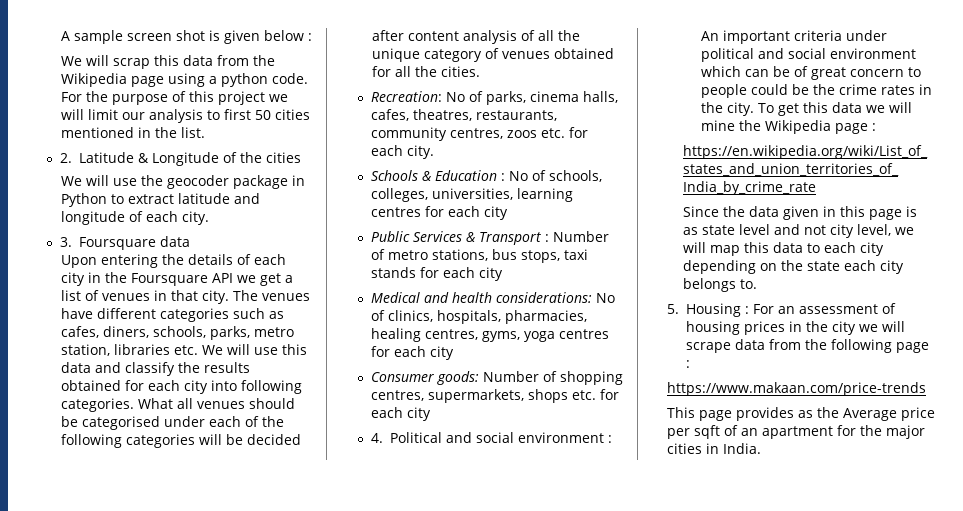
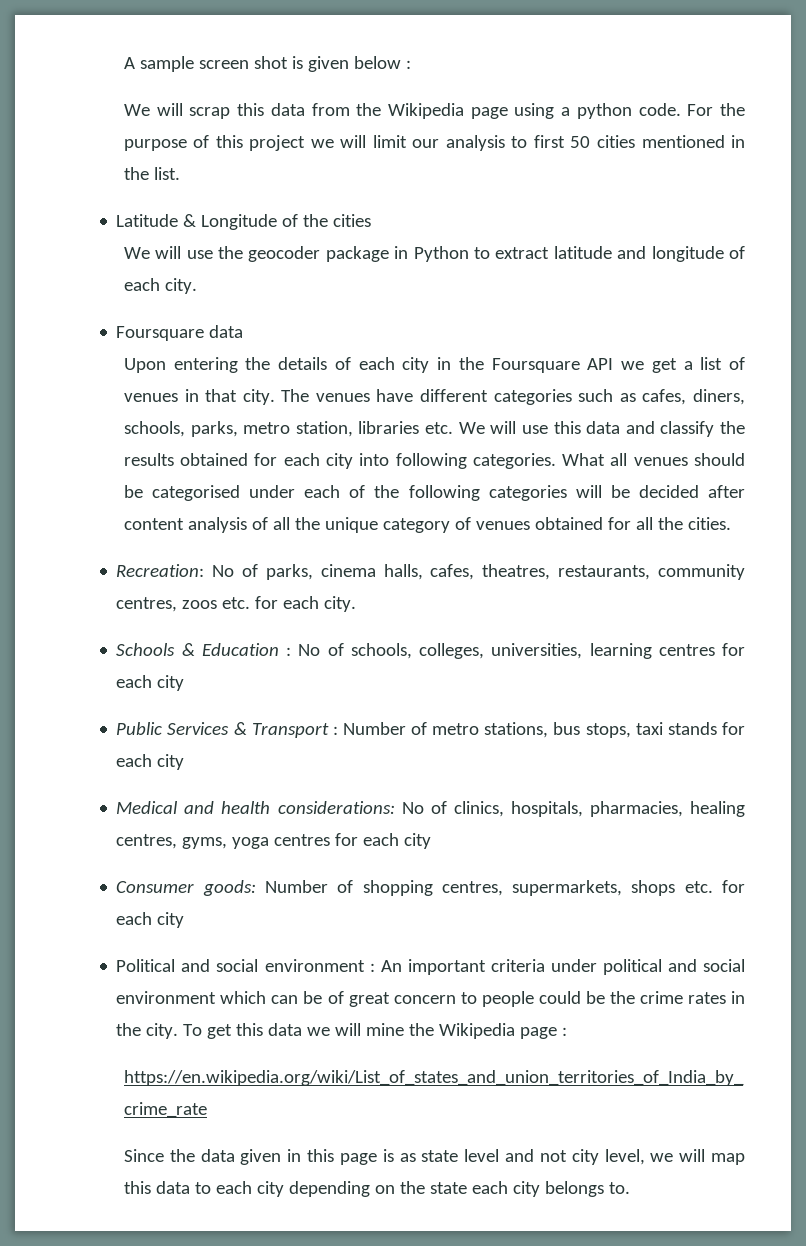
- 2. Latitude & Longitude of the cities
+ Latitude & Longitude of the cities
- 3. Foursquare data
+ Foursquare data
- 4. Political and social environment : An important criteria under political and social environment which can be of great concern to people could be the crime rates in the city.
+ Political and social environment : An important criteria under political and social environment which can be of great concern to people could be the crime rates in the city.
- 5. Housing : For an assessment of housing prices in the city we will scrape data from the following page :
- https://www.makaan.com/price-trends
- This page provides as the Average price per sqft of an apartment for the major cities in India.

